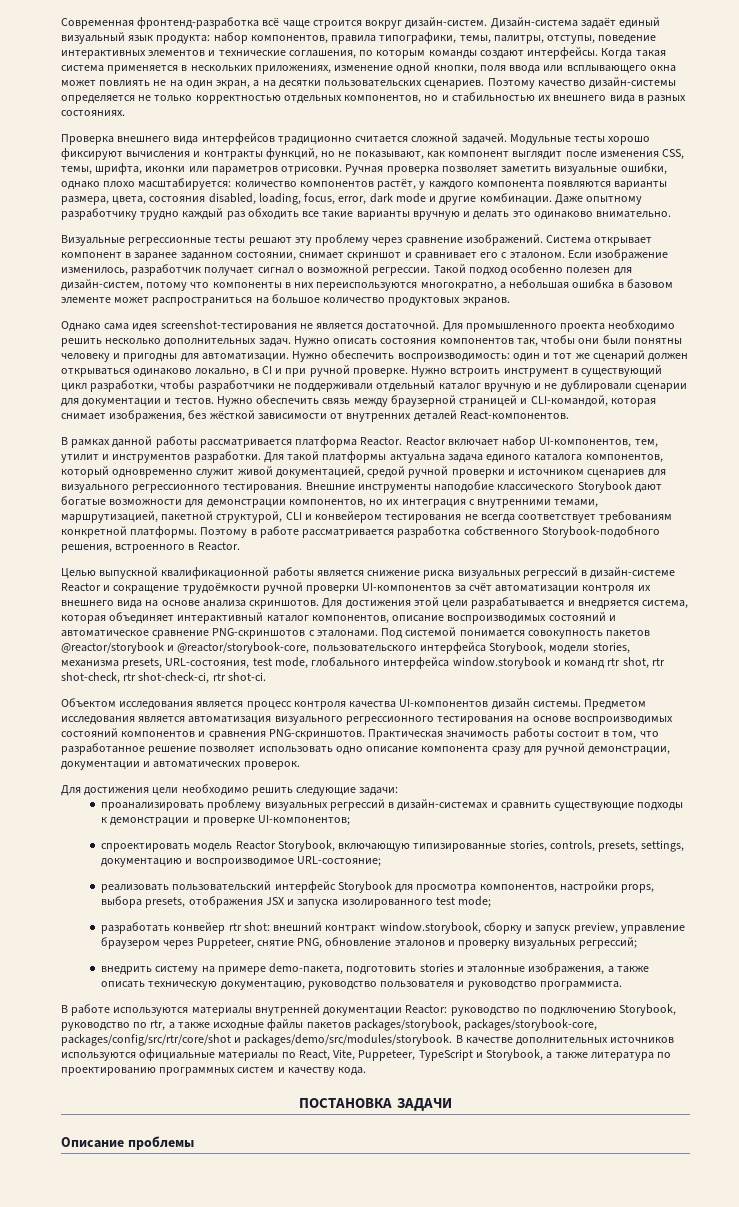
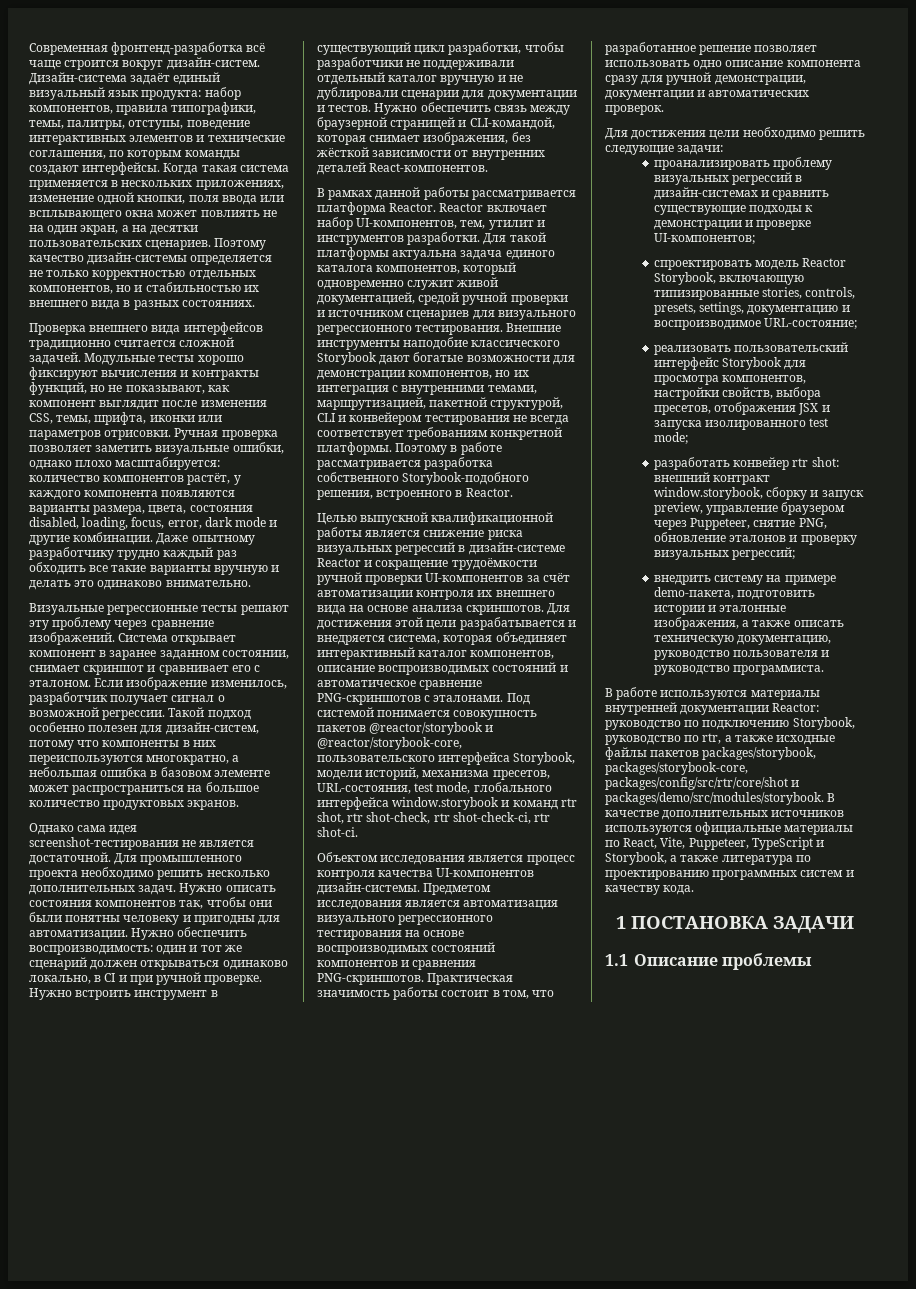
- Под системой понимается совокупность пакетов @reactor/storybook и @reactor/storybook-core, пользовательского интерфейса Storybook, модели stories, механизма presets, URL-состояния, test mode, глобального интерфейса window.storybook и команд rtr shot, rtr shot-check, rtr shot-check-ci, rtr shot-ci.
+ Под системой понимается совокупность пакетов @reactor/storybook и @reactor/storybook-core, пользовательского интерфейса Storybook, модели историй, механизма пресетов, URL-состояния, test mode, глобального интерфейса window.storybook и команд rtr shot, rtr shot-check, rtr shot-check-ci, rtr shot-ci.
- Объектом исследования является процесс контроля качества UI-компонентов дизайн системы.
+ Объектом исследования является процесс контроля качества UI-компонентов дизайн-системы.
- реализовать пользовательский интерфейс Storybook для просмотра компонентов, настройки props, выбора presets, отображения JSX и запуска изолированного test mode;
+ реализовать пользовательский интерфейс Storybook для просмотра компонентов, настройки свойств, выбора пресетов, отображения JSX и запуска изолированного test mode;
- внедрить систему на примере demo-пакета, подготовить stories и эталонные изображения, а также описать техническую документацию, руководство пользователя и руководство программиста.
+ внедрить систему на примере demo-пакета, подготовить истории и эталонные изображения, а также описать техническую документацию, руководство пользователя и руководство программиста.
- ПОСТАНОВКА ЗАДАЧИ
+ 1 ПОСТАНОВКА ЗАДАЧИ
- Описание проблемы
+ 1.1 Описание проблемы

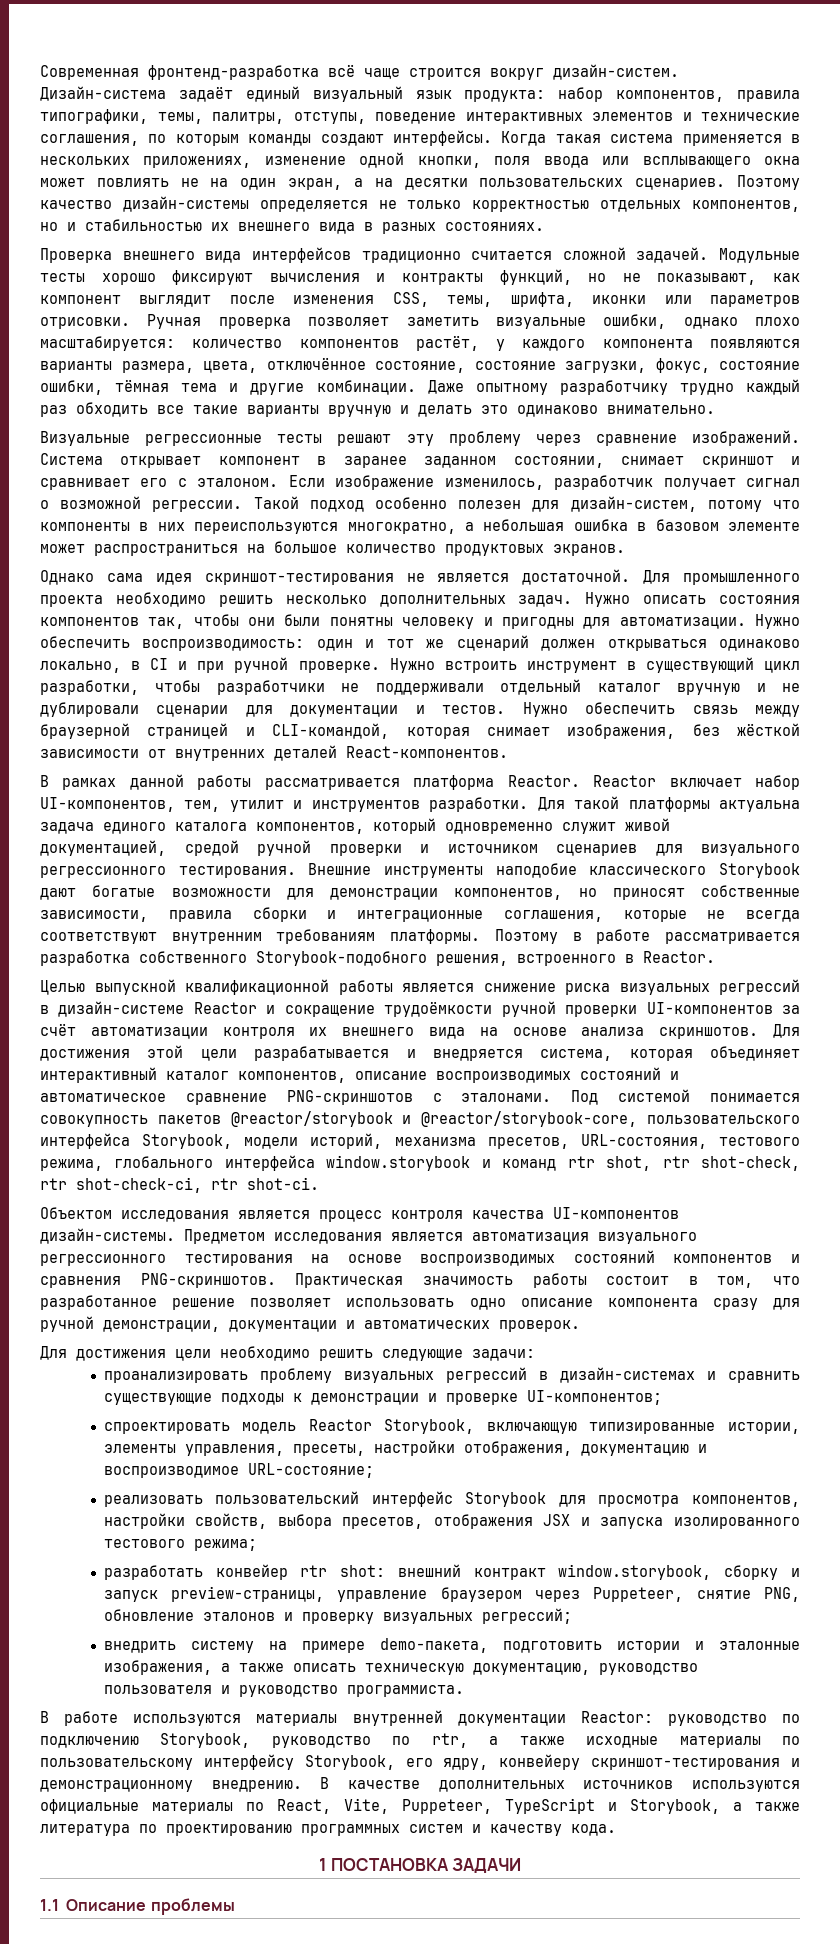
- Ручная проверка позволяет заметить визуальные ошибки, однако плохо масштабируется: количество компонентов растёт, у каждого компонента появляются варианты размера, цвета, состояния disabled, loading, focus, error, dark mode и другие комбинации.
+ Ручная проверка позволяет заметить визуальные ошибки, однако плохо масштабируется: количество компонентов растёт, у каждого компонента появляются варианты размера, цвета, отключённое состояние, состояние загрузки, фокус, состояние ошибки, тёмная тема и другие комбинации.
- Однако сама идея screenshot-тестирования не является достаточной.
+ Однако сама идея скриншот-тестирования не является достаточной.
- Внешние инструменты наподобие классического Storybook дают богатые возможности для демонстрации компонентов, но их интеграция с внутренними темами, маршрутизацией, пакетной структурой, CLI и конвейером тестирования не всегда соответствует требованиям конкретной платформы.
+ Внешние инструменты наподобие классического Storybook дают богатые возможности для демонстрации компонентов, но приносят собственные зависимости, правила сборки и интеграционные соглашения, которые не всегда соответствуют внутренним требованиям платформы.
- Под системой понимается совокупность пакетов @reactor/storybook и @reactor/storybook-core, пользовательского интерфейса Storybook, модели историй, механизма пресетов, URL-состояния, test mode, глобального интерфейса window.storybook и команд rtr shot, rtr shot-check, rtr shot-check-ci, rtr shot-ci.
+ Под системой понимается совокупность пакетов @reactor/storybook и @reactor/storybook-core, пользовательского интерфейса Storybook, модели историй, механизма пресетов, URL-состояния, тестового режима, глобального интерфейса window.storybook и команд rtr shot, rtr shot-check, rtr shot-check-ci, rtr shot-ci.
- спроектировать модель Reactor Storybook, включающую типизированные stories, controls, presets, settings, документацию и воспроизводимое URL-состояние;
+ спроектировать модель Reactor Storybook, включающую типизированные истории, элементы управления, пресеты, настройки отображения, документацию и воспроизводимое URL-состояние;
- реализовать пользовательский интерфейс Storybook для просмотра компонентов, настройки свойств, выбора пресетов, отображения JSX и запуска изолированного test mode;
+ реализовать пользовательский интерфейс Storybook для просмотра компонентов, настройки свойств, выбора пресетов, отображения JSX и запуска изолированного тестового режима;
- разработать конвейер rtr shot: внешний контракт window.storybook, сборку и запуск preview, управление браузером через Puppeteer, снятие PNG, обновление эталонов и проверку визуальных регрессий;
+ разработать конвейер rtr shot: внешний контракт window.storybook, сборку и запуск preview-страницы, управление браузером через Puppeteer, снятие PNG, обновление эталонов и проверку визуальных регрессий;
- В работе используются материалы внутренней документации Reactor: руководство по подключению Storybook, руководство по rtr, а также исходные файлы пакетов packages/storybook, packages/storybook-core, packages/config/src/rtr/core/shot и packages/demo/src/modules/storybook.
+ В работе используются материалы внутренней документации Reactor: руководство по подключению Storybook, руководство по rtr, а также исходные материалы по пользовательскому интерфейсу Storybook, его ядру, конвейеру скриншот-тестирования и демонстрационному внедрению.

